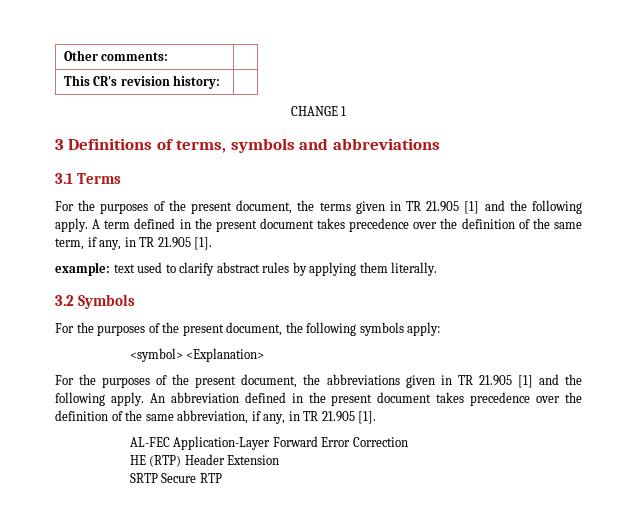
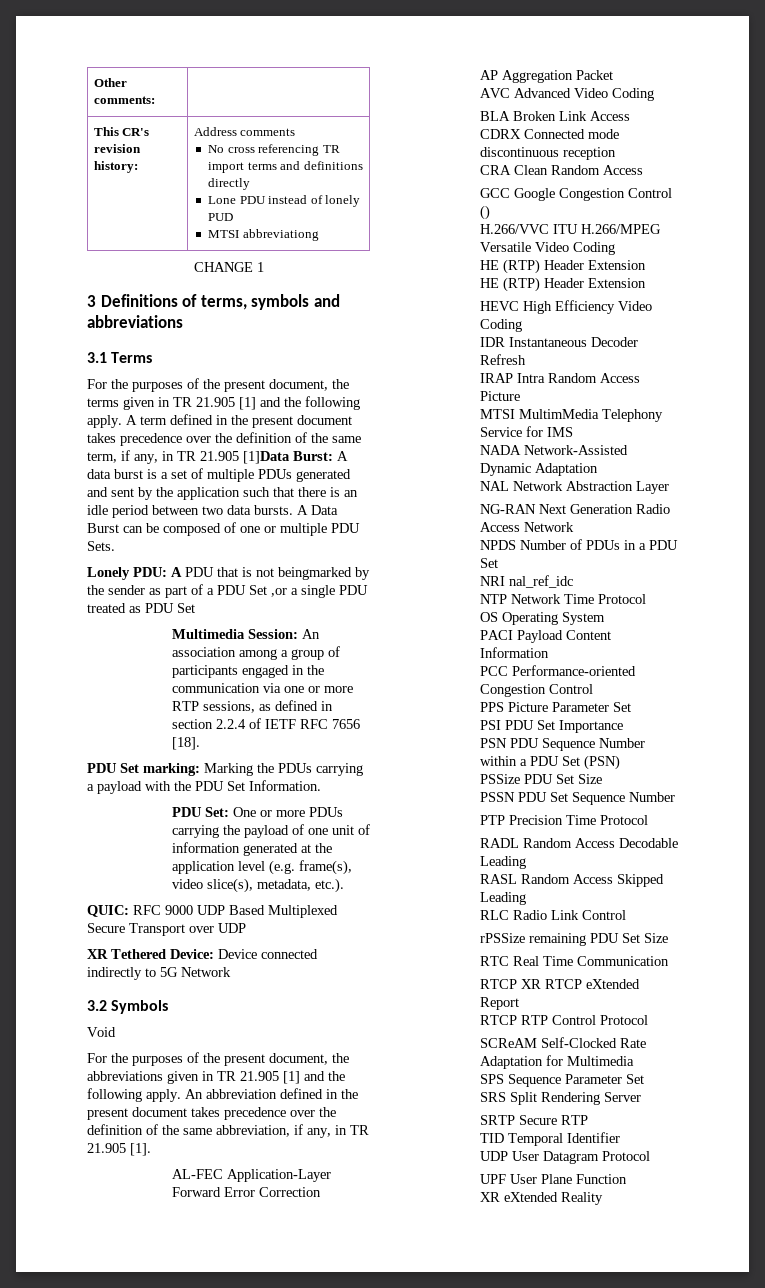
- This CR's revision history: |
+ This CR's revision history: | Address comments
+ No cross referencing TR import terms and definitions directly
+ Lone PDU instead of lonely PUD
+ MTSI abbreviationg
- A term defined in the present document takes precedence over the definition of the same term, if any, in TR 21.905 [1].
- example: text used to clarify abstract rules by applying them literally.
+ A term defined in the present document takes precedence over the definition of the same term, if any, in TR 21.905 [1]Data Burst: A data burst is a set of multiple PDUs generated and sent by the application such that there is an idle period between two data bursts. A Data Burst can be composed of one or multiple PDU Sets.
+ Lonely PDU: A PDU that is not beingmarked by the sender as part of a PDU Set ,or a single PDU treated as PDU Set
+ Multimedia Session: An association among a group of participants engaged in the communication via one or more RTP sessions, as defined in section 2.2.4 of IETF RFC 7656 [18].
+ PDU Set marking: Marking the PDUs carrying a payload with the PDU Set Information.
+ PDU Set: One or more PDUs carrying the payload of one unit of information generated at the application level (e.g. frame(s), video slice(s), metadata, etc.).
+ QUIC: RFC 9000 UDP Based Multiplexed Secure Transport over UDP
+ XR Tethered Device: Device connected indirectly to 5G Network
  3.2 Symbols
- For the purposes of the present document, the following symbols apply:
- <symbol> <Explanation>
+ Void
+ AP Aggregation Packet
+ AVC Advanced Video Coding
+ BLA Broken Link Access
+ CDRX Connected mode discontinuous reception
+ CRA Clean Random Access
+ GCC Google Congestion Control ()
+ H.266/VVC ITU H.266/MPEG Versatile Video Coding
  HE (RTP) Header Extension
+ HE (RTP) Header Extension
+ HEVC High Efficiency Video Coding
+ IDR Instantaneous Decoder Refresh
+ IRAP Intra Random Access Picture
+ MTSI MultimMedia Telephony Service for IMS
+ NADA Network-Assisted Dynamic Adaptation
+ NAL Network Abstraction Layer
+ NG-RAN Next Generation Radio Access Network
+ NPDS Number of PDUs in a PDU Set
+ NRI nal_ref_idc
+ NTP Network Time Protocol
+ OS Operating System
+ PACI Payload Content Information
+ PCC Performance-oriented Congestion Control
+ PPS Picture Parameter Set
+ PSI PDU Set Importance
+ PSN PDU Sequence Number within a PDU Set (PSN)
+ PSSize PDU Set Size
+ PSSN PDU Set Sequence Number
+ PTP Precision Time Protocol
+ RADL Random Access Decodable Leading
+ RASL Random Access Skipped Leading
+ RLC Radio Link Control
+ rPSSize remaining PDU Set Size
+ RTC Real Time Communication
+ RTCP XR RTCP eXtended Report
+ RTCP RTP Control Protocol
+ SCReAM Self-Clocked Rate Adaptation for Multimedia
+ SPS Sequence Parameter Set
+ SRS Split Rendering Server
  SRTP Secure RTP
+ TID Temporal Identifier
+ UDP User Datagram Protocol
+ UPF User Plane Function
+ XR eXtended Reality

